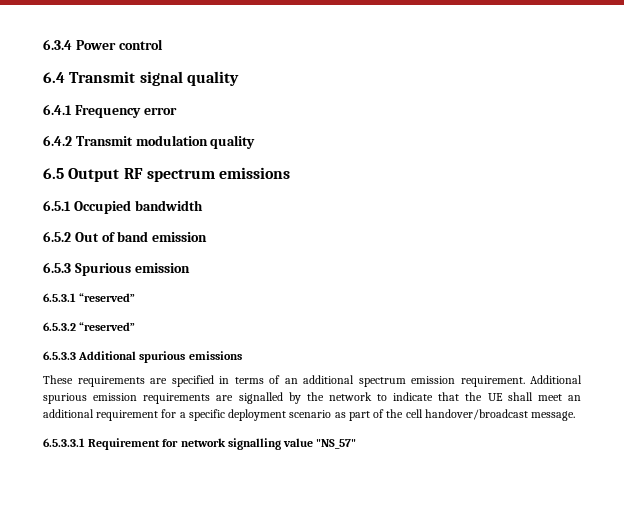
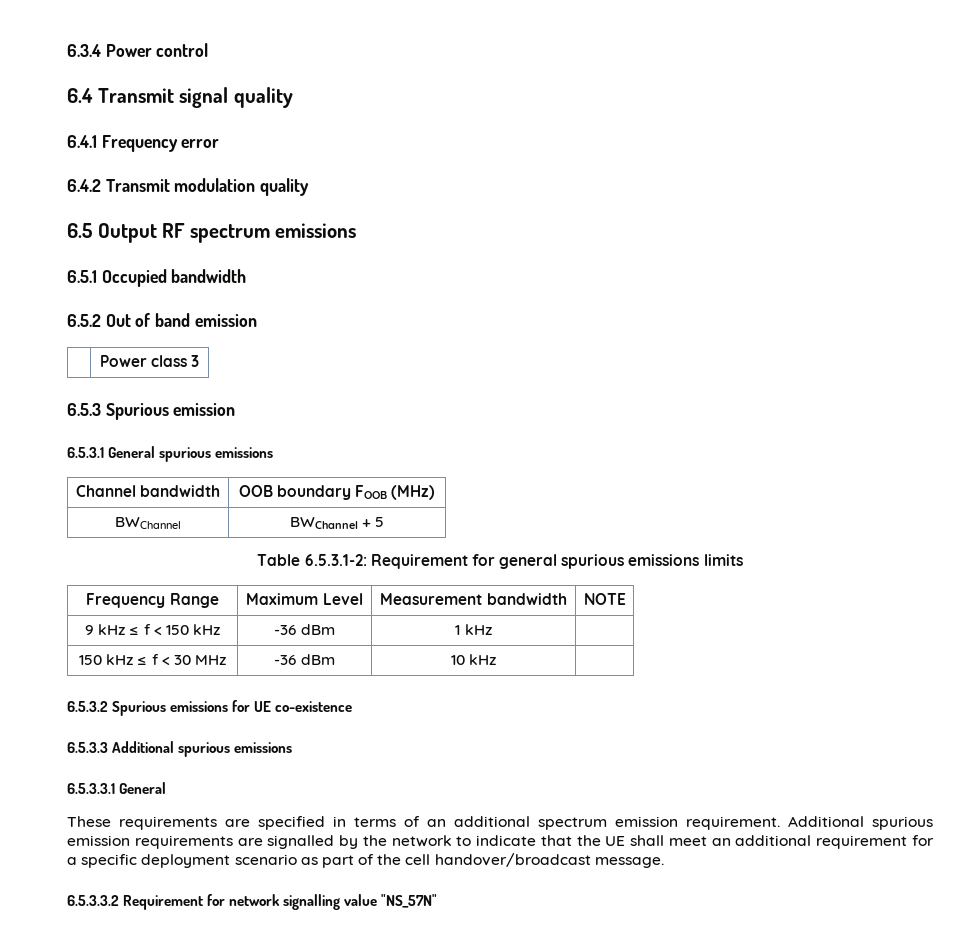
+ | Power class 3
- 6.5.3.1 “reserved”
- 6.5.3.2 “reserved”
+ 6.5.3.1 General spurious emissions
+ Channel bandwidth | OOB boundary FOOB (MHz)
+ BWChannel | BWChannel + 5
+ Table 6.5.3.1-2: Requirement for general spurious emissions limits
+ Frequency Range | Maximum Level | Measurement bandwidth | NOTE
+ 9 kHz ≤ f < 150 kHz | -36 dBm | 1 kHz |
+ 150 kHz ≤ f < 30 MHz | -36 dBm | 10 kHz |
+ 6.5.3.2 Spurious emissions for UE co-existence
+ 6.5.3.3.1 General
- 6.5.3.3.1 Requirement for network signalling value "NS_57"
+ 6.5.3.3.2 Requirement for network signalling value "NS_57N"

